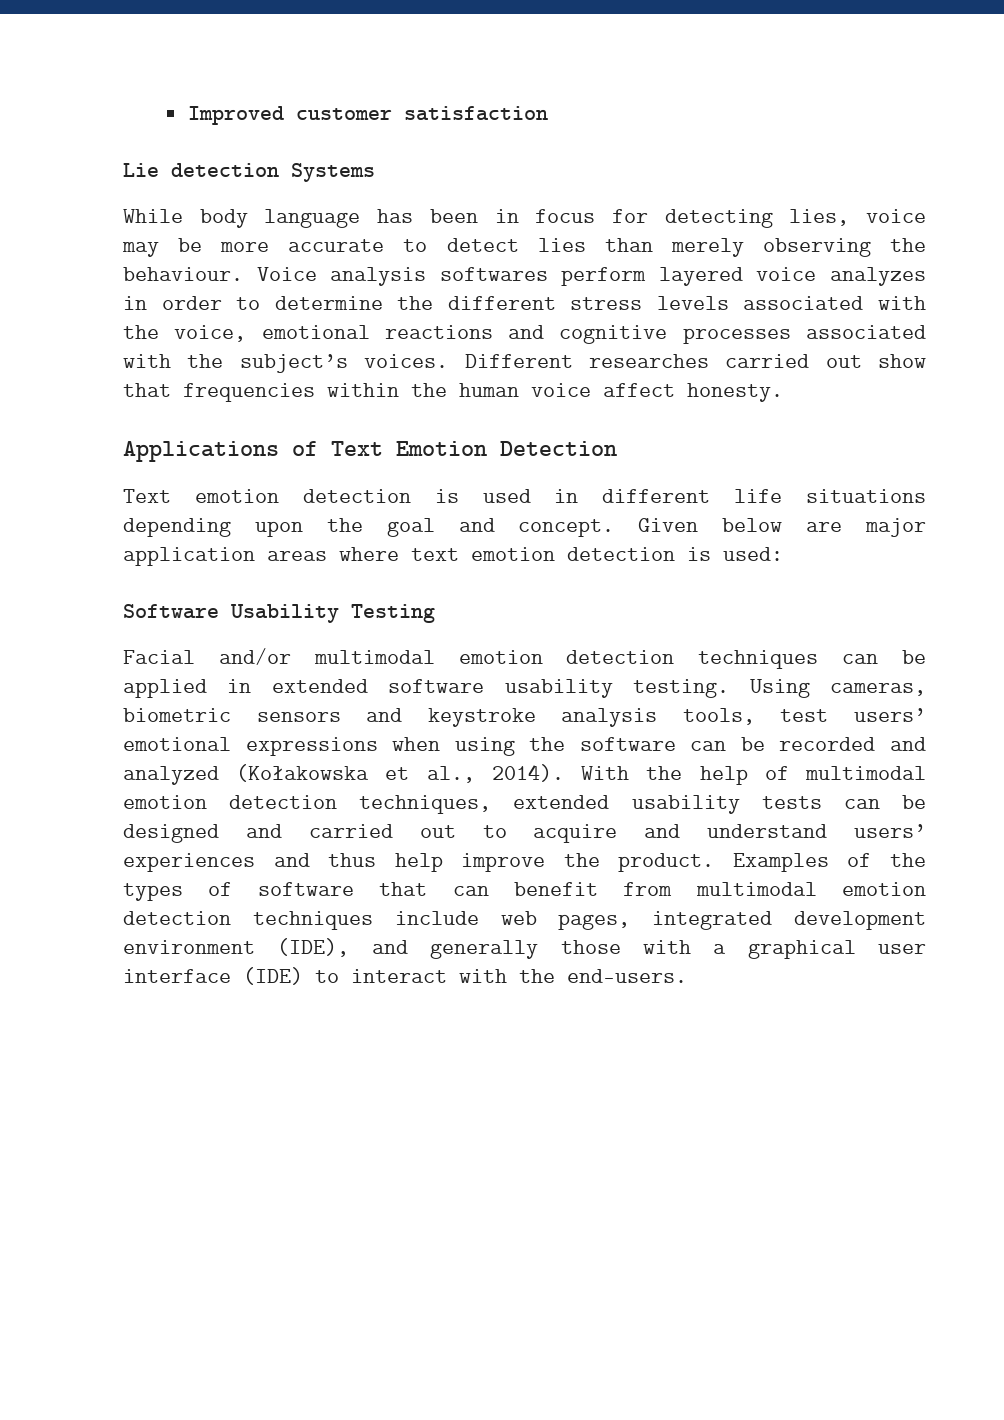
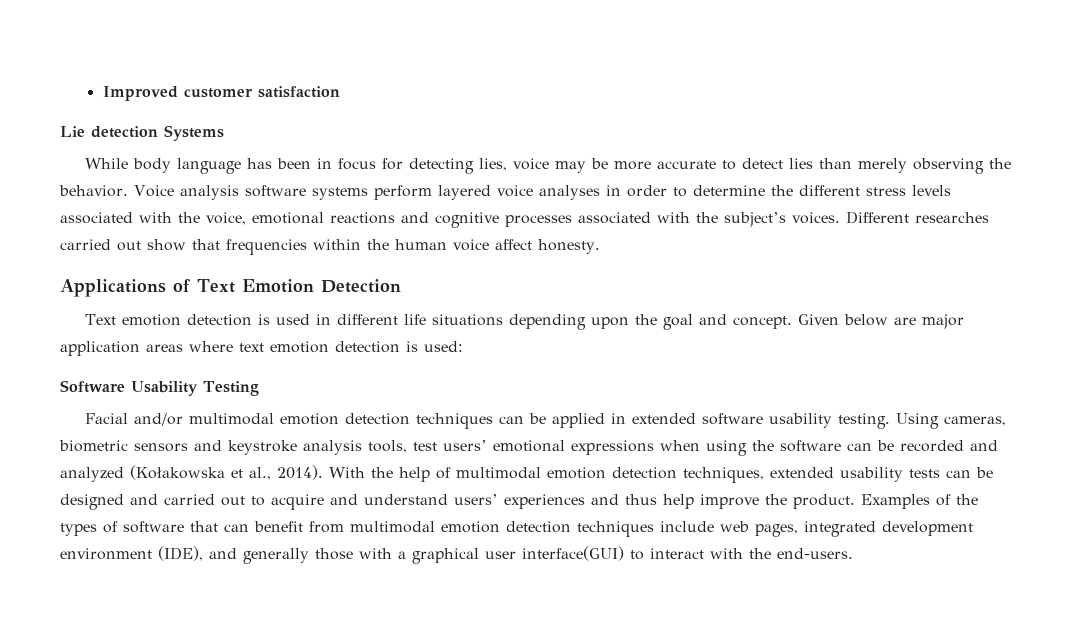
- While body language has been in focus for detecting lies, voice may be more accurate to detect lies than merely observing the behaviour.
+ While body language has been in focus for detecting lies, voice may be more accurate to detect lies than merely observing the behavior.
- Voice analysis softwares perform layered voice analyzes in order to determine the different stress levels associated with the voice, emotional reactions and cognitive processes associated with the subject’s voices.
+ Voice analysis software systems perform layered voice analyses in order to determine the different stress levels associated with the voice, emotional reactions and cognitive processes associated with the subject’s voices.
- Examples of the types of software that can benefit from multimodal emotion detection techniques include web pages, integrated development environment (IDE), and generally those with a graphical user interface (IDE) to interact with the end-users.
+ Examples of the types of software that can benefit from multimodal emotion detection techniques include web pages, integrated development environment (IDE), and generally those with a graphical user interface(GUI) to interact with the end-users.

